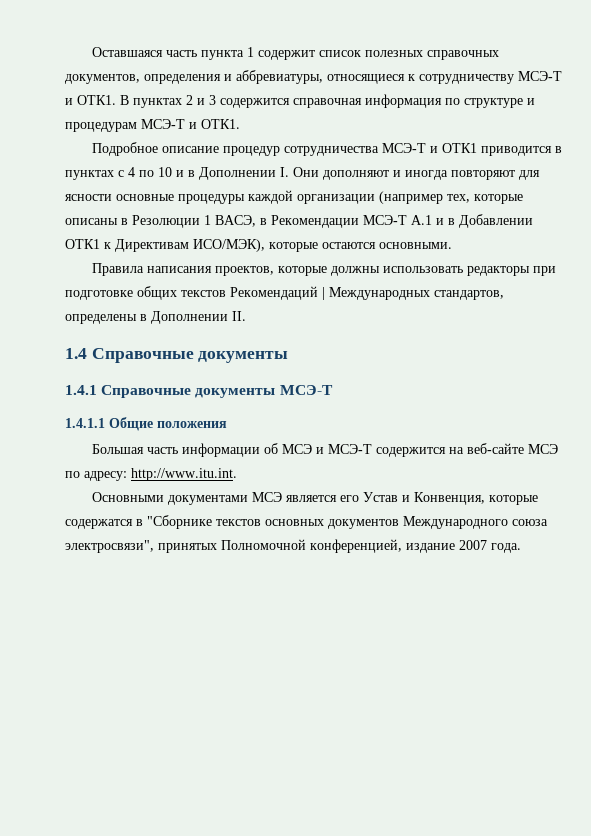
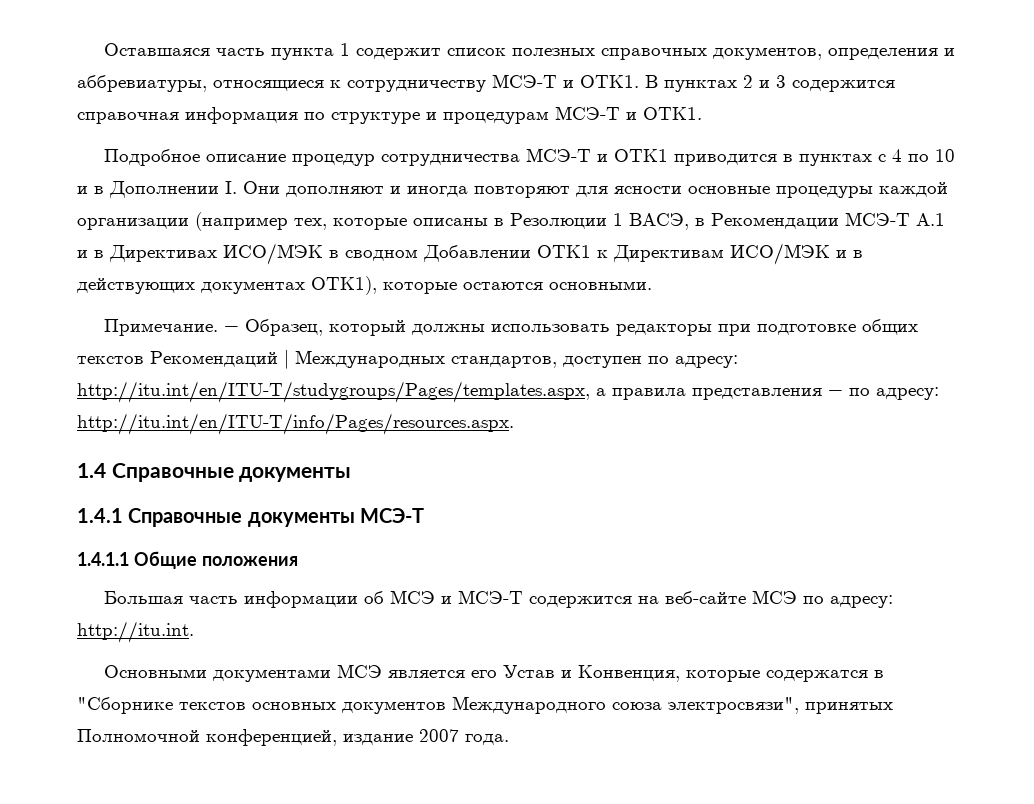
- Подробное описание процедур сотрудничества МСЭ-T и ОТК1 приводится в пунктах с 4 по 10 и в Дополнении I. Они дополняют и иногда повторяют для ясности основные процедуры каждой организации (например тех, которые описаны в Резолюции 1 ВАСЭ, в Рекомендации МСЭ-Т А.1 и в Добавлении ОТК1 к Директивам ИСО/МЭК), которые остаются основными.
+ Подробное описание процедур сотрудничества МСЭ-T и ОТК1 приводится в пунктах с 4 по 10 и в Дополнении I. Они дополняют и иногда повторяют для ясности основные процедуры каждой организации (например тех, которые описаны в Резолюции 1 ВАСЭ, в Рекомендации МСЭ-Т А.1 и в Директивах ИСО/МЭК в сводном Добавлении ОТК1 к Директивам ИСО/МЭК и в действующих документах ОТК1), которые остаются основными.
- Правила написания проектов, которые должны использовать редакторы при подготовке общих текстов Рекомендаций | Международных стандартов, определены в Дополнении II.
+ Примечание. − Образец, который должны использовать редакторы при подготовке общих текстов Рекомендаций | Международных стандартов, доступен по адресу: http://itu.int/en/ITU-T/studygroups/Pages/templates.aspx, а правила представления − по адресу: http://itu.int/en/ITU-T/info/Pages/resources.aspx.
- Большая часть информации об МСЭ и МСЭ-T содержится на веб-сайте МСЭ по адресу: http://www.itu.int.
+ Большая часть информации об МСЭ и МСЭ-T содержится на веб-сайте МСЭ по адресу: http://itu.int.

